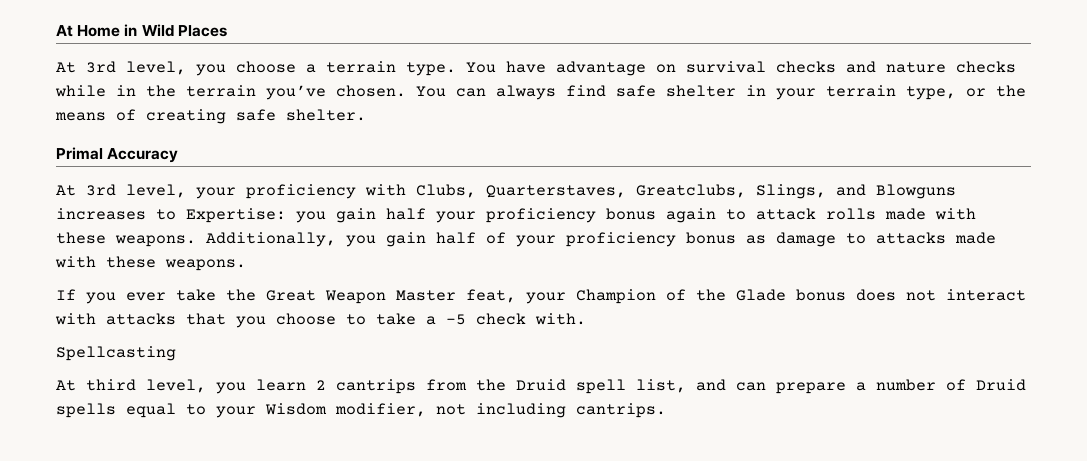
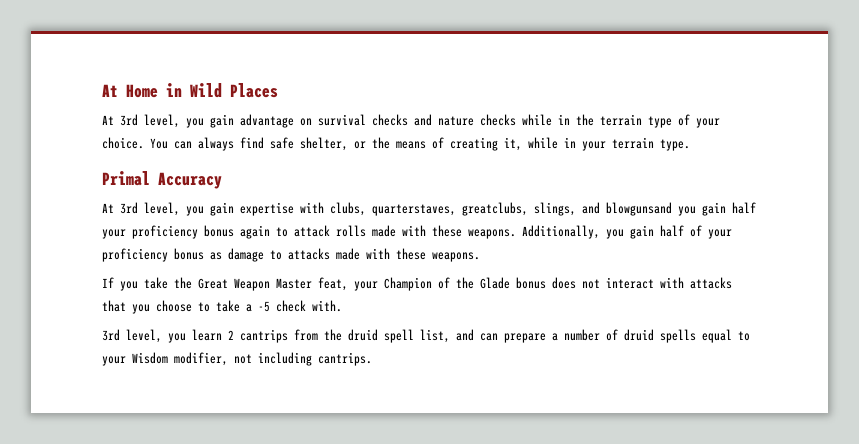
- At 3rd level, you choose a terrain type. You have advantage on survival checks and nature checks while in the terrain you’ve chosen.
+ At 3rd level, you gain advantage on survival checks and nature checks while in the terrain type of your choice.
- You can always find safe shelter in your terrain type, or the means of creating safe shelter.
+ You can always find safe shelter, or the means of creating it, while in your terrain type.
- At 3rd level, your proficiency with Clubs, Quarterstaves, Greatclubs, Slings, and Blowguns increases to Expertise: you gain half your proficiency bonus again to attack rolls made with these weapons.
+ At 3rd level, you gain expertise with clubs, quarterstaves, greatclubs, slings, and blowgunsand you gain half your proficiency bonus again to attack rolls made with these weapons.
- If you ever take the Great Weapon Master feat, your Champion of the Glade bonus does not interact with attacks that you choose to take a -5 check with.
+ If you take the Great Weapon Master feat, your Champion of the Glade bonus does not interact with attacks that you choose to take a -5 check with.
- Spellcasting
- At third level, you learn 2 cantrips from the Druid spell list, and can prepare a number of Druid spells equal to your Wisdom modifier, not including cantrips.
+ 3rd level, you learn 2 cantrips from the druid spell list, and can prepare a number of druid spells equal to your Wisdom modifier, not including cantrips.

